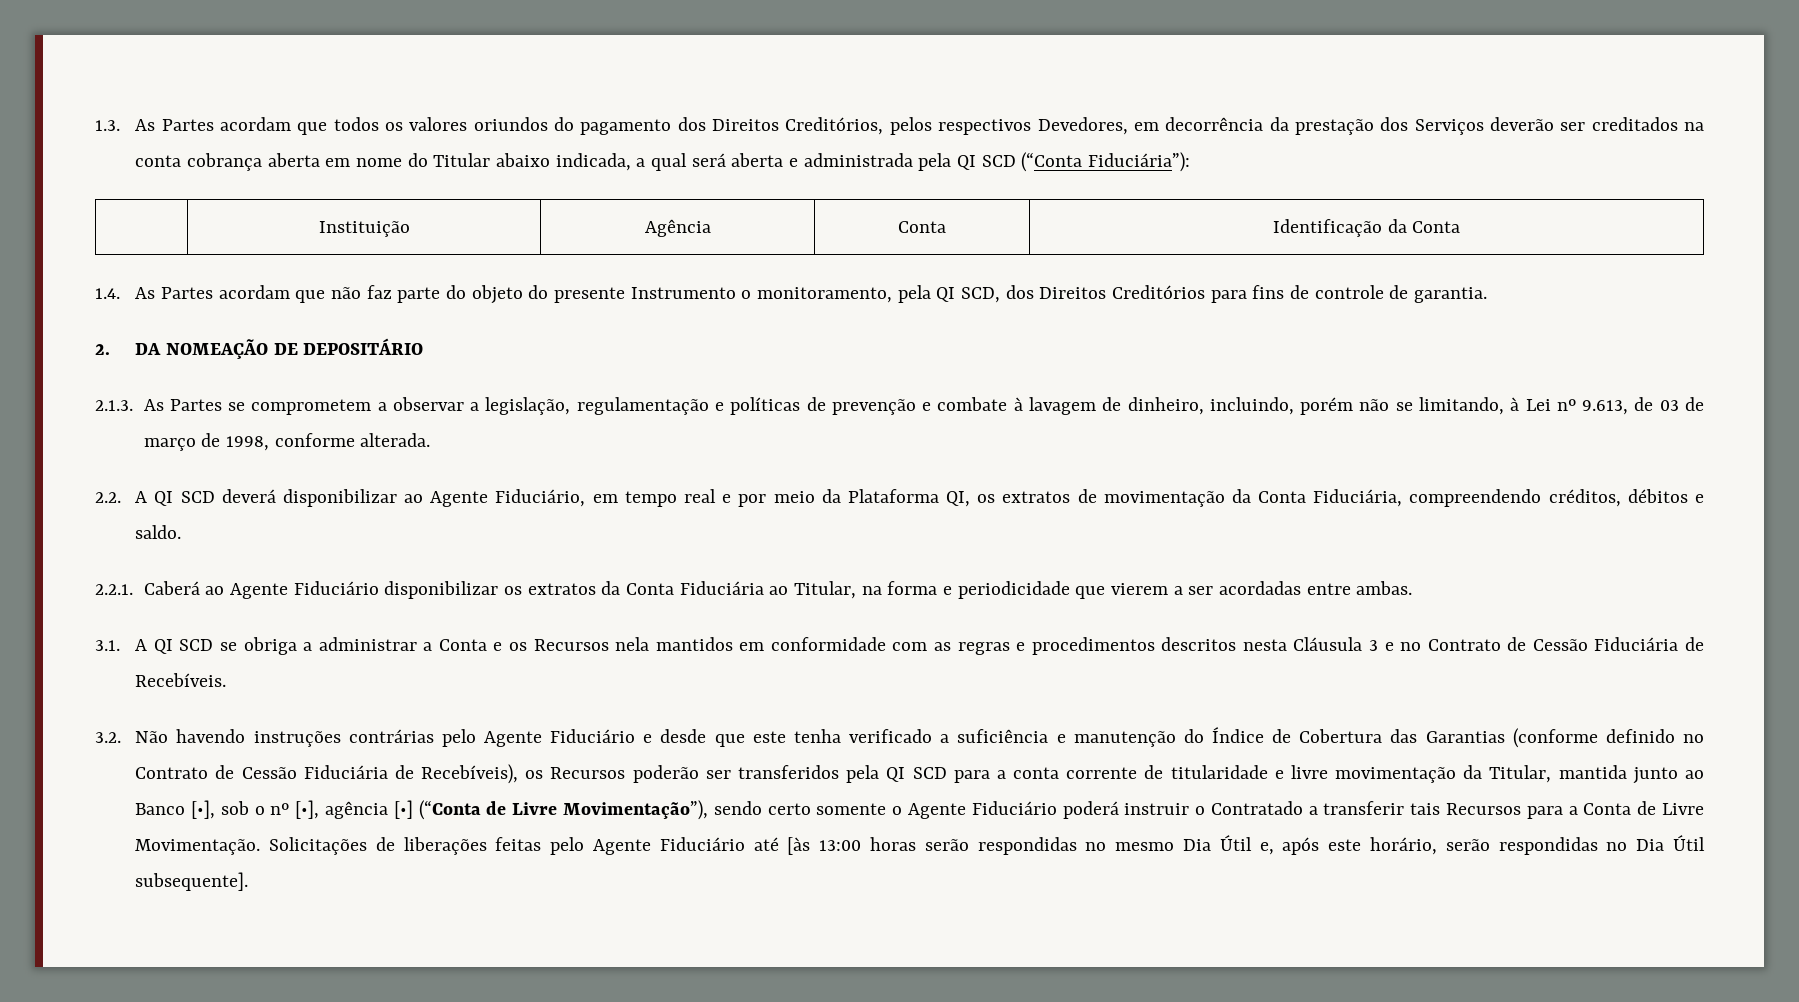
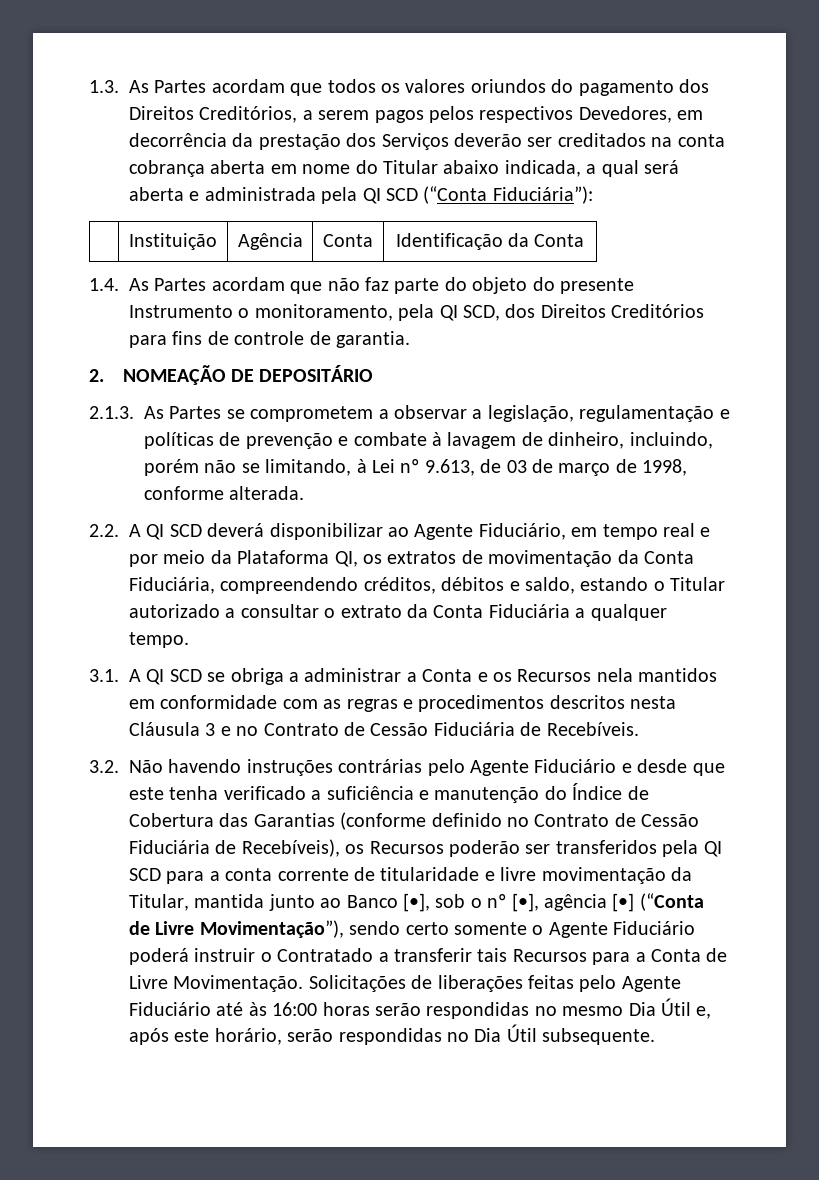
- 1.3. As Partes acordam que todos os valores oriundos do pagamento dos Direitos Creditórios, pelos respectivos Devedores, em decorrência da prestação dos Serviços deverão ser creditados na conta cobrança aberta em nome do Titular abaixo indicada, a qual será aberta e administrada pela QI SCD (“Conta Fiduciária”):
+ 1.3. As Partes acordam que todos os valores oriundos do pagamento dos Direitos Creditórios, a serem pagos pelos respectivos Devedores, em decorrência da prestação dos Serviços deverão ser creditados na conta cobrança aberta em nome do Titular abaixo indicada, a qual será aberta e administrada pela QI SCD (“Conta Fiduciária”):
- 2. DA NOMEAÇÃO DE DEPOSITÁRIO
+ 2. NOMEAÇÃO DE DEPOSITÁRIO
- 2.2. A QI SCD deverá disponibilizar ao Agente Fiduciário, em tempo real e por meio da Plataforma QI, os extratos de movimentação da Conta Fiduciária, compreendendo créditos, débitos e saldo.
- 2.2.1. Caberá ao Agente Fiduciário disponibilizar os extratos da Conta Fiduciária ao Titular, na forma e periodicidade que vierem a ser acordadas entre ambas.
+ 2.2. A QI SCD deverá disponibilizar ao Agente Fiduciário, em tempo real e por meio da Plataforma QI, os extratos de movimentação da Conta Fiduciária, compreendendo créditos, débitos e saldo, estando o Titular autorizado a consultar o extrato da Conta Fiduciária a qualquer tempo.
- Solicitações de liberações feitas pelo Agente Fiduciário até [às 13:00 horas serão respondidas no mesmo Dia Útil e, após este horário, serão respondidas no Dia Útil subsequente].
+ Solicitações de liberações feitas pelo Agente Fiduciário até às 16:00 horas serão respondidas no mesmo Dia Útil e, após este horário, serão respondidas no Dia Útil subsequente.

